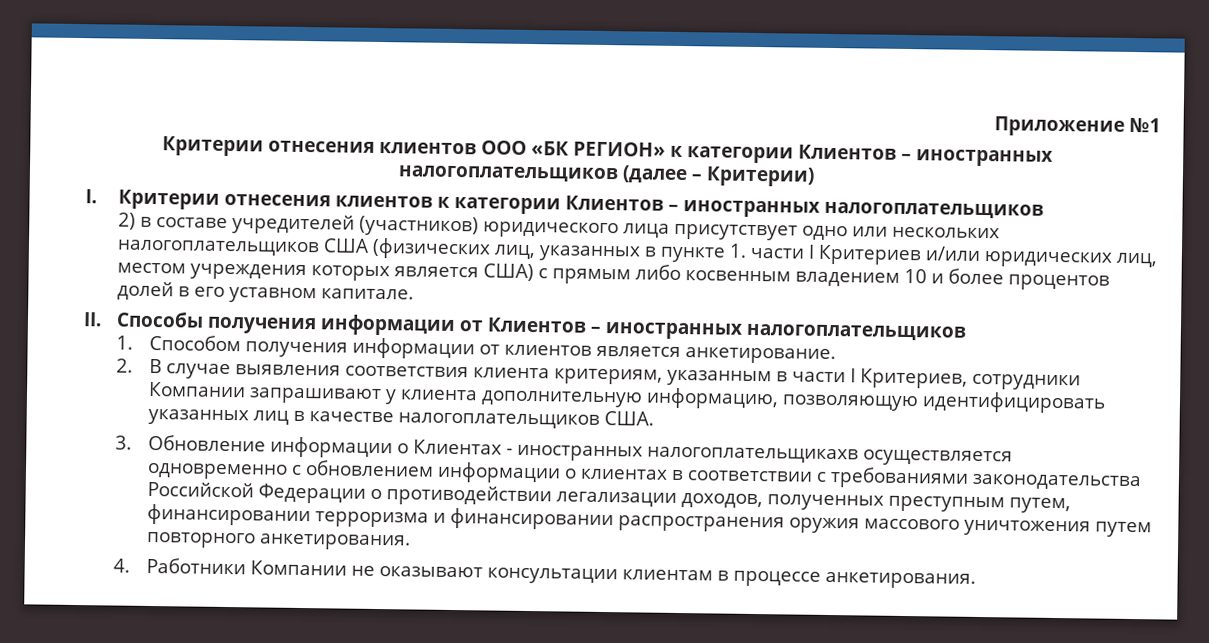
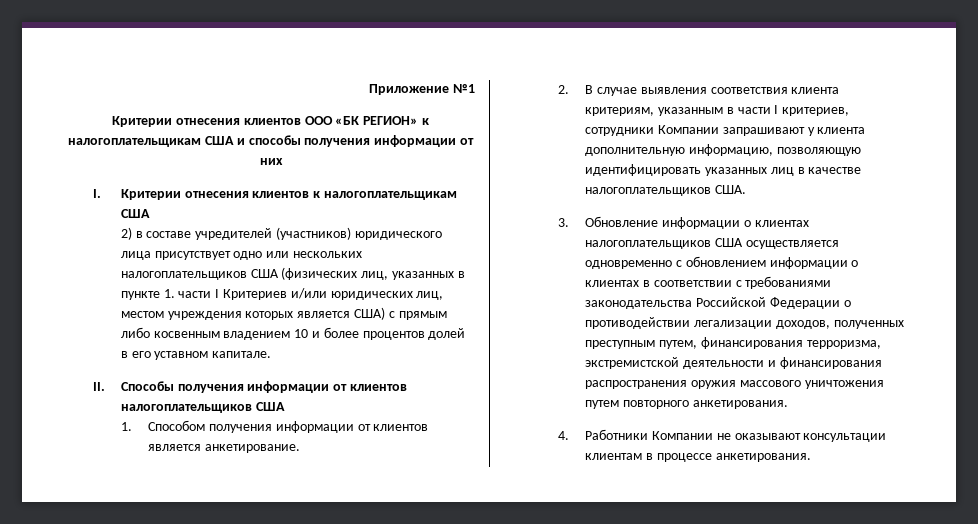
- Критерии отнесения клиентов ООО «БК РЕГИОН» к категории Клиентов – иностранных налогоплательщиков (далее – Критерии)
+ Критерии отнесения клиентов ООО «БК РЕГИОН» к налогоплательщикам США и способы получения информации от них
- I. Критерии отнесения клиентов к категории Клиентов – иностранных налогоплательщиков
+ I. Критерии отнесения клиентов к налогоплательщикам США
- II. Способы получения информации от Клиентов – иностранных налогоплательщиков
+ II. Способы получения информации от клиентов налогоплательщиков США
- 2. В случае выявления соответствия клиента критериям, указанным в части I Критериев, сотрудники Компании запрашивают у клиента дополнительную информацию, позволяющую идентифицировать указанных лиц в качестве налогоплательщиков США.
+ 2. В случае выявления соответствия клиента критериям, указанным в части I критериев, сотрудники Компании запрашивают у клиента дополнительную информацию, позволяющую идентифицировать указанных лиц в качестве налогоплательщиков США.
- 3. Обновление информации о Клиентах - иностранных налогоплательщикахв осуществляется одновременно с обновлением информации о клиентах в соответствии с требованиями законодательства Российской Федерации о противодействии легализации доходов, полученных преступным путем, финансировании терроризма и финансировании распространения оружия массового уничтожения путем повторного анкетирования.
+ 3. Обновление информации о клиентах налогоплательщиков США осуществляется одновременно с обновлением информации о клиентах в соответствии с требованиями законодательства Российской Федерации о противодействии легализации доходов, полученных преступным путем, финансирования терроризма, экстремистской деятельности и финансирования распространения оружия массового уничтожения путем повторного анкетирования.

